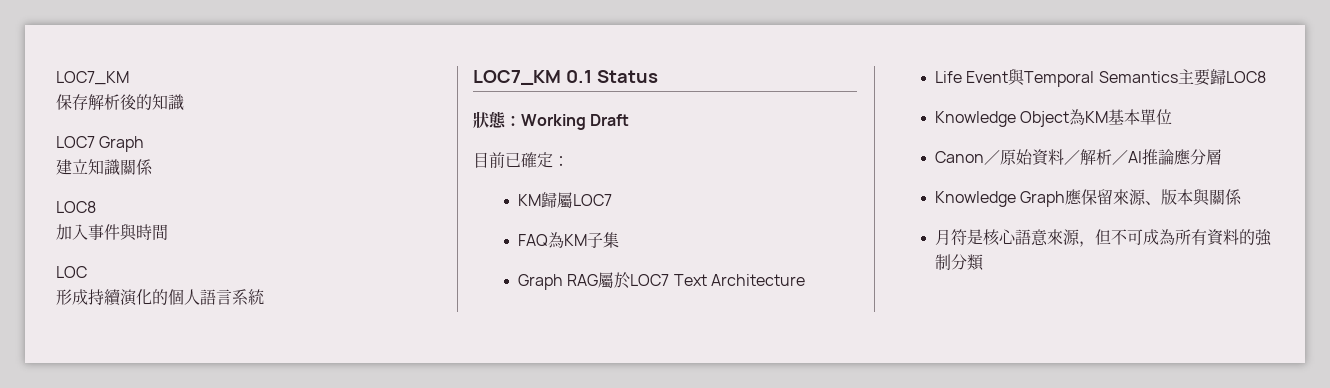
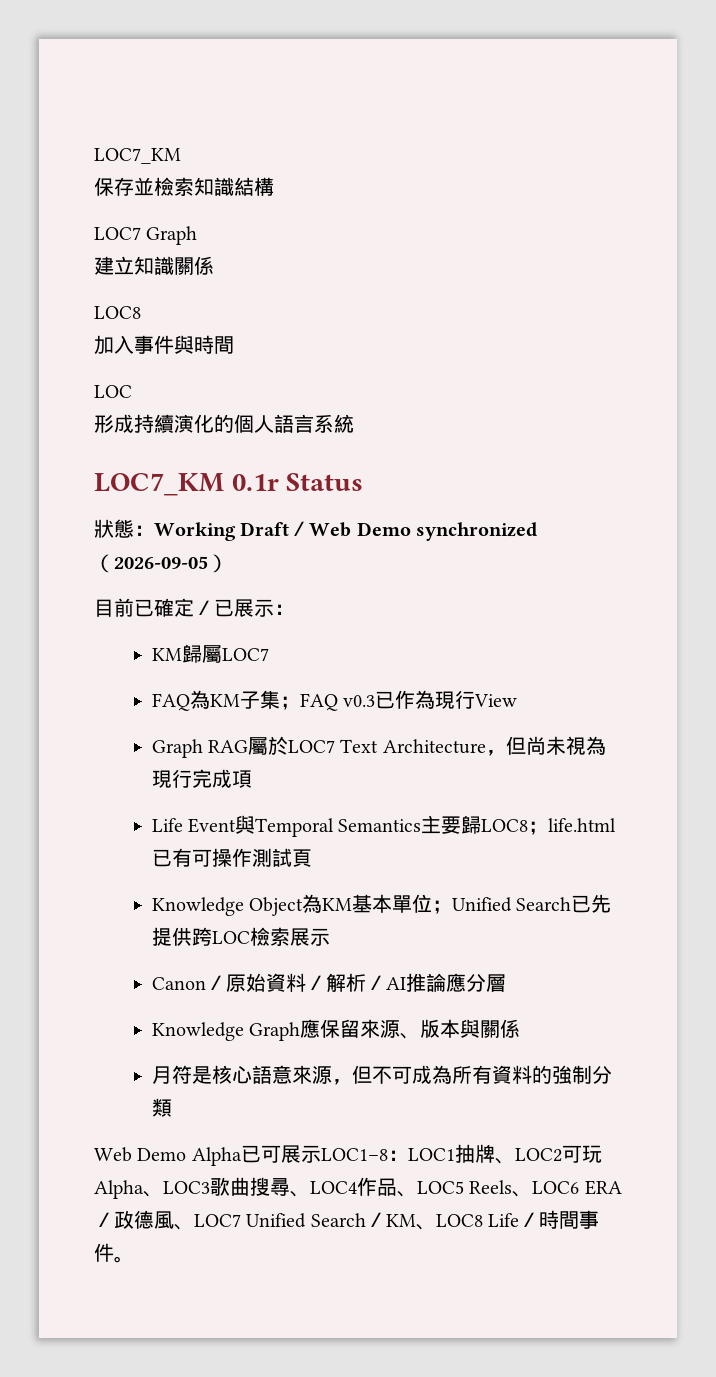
- 保存解析後的知識
+ 保存並檢索知識結構
- LOC7_KM 0.1 Status
+ LOC7_KM 0.1r Status
- 狀態：Working Draft
+ 狀態：Working Draft／Web Demo synchronized（2026-09-05）
- 目前已確定：
+ 目前已確定／已展示：
- FAQ為KM子集
+ FAQ為KM子集；FAQ v0.3已作為現行View
- Graph RAG屬於LOC7 Text Architecture
+ Graph RAG屬於LOC7 Text Architecture，但尚未視為現行完成項
- Life Event與Temporal Semantics主要歸LOC8
+ Life Event與Temporal Semantics主要歸LOC8；life.html已有可操作測試頁
- Knowledge Object為KM基本單位
+ Knowledge Object為KM基本單位；Unified Search已先提供跨LOC檢索展示
+ Web Demo Alpha已可展示LOC1–8：LOC1抽牌、LOC2可玩Alpha、LOC3歌曲搜尋、LOC4作品、LOC5 Reels、LOC6 ERA／政德風、LOC7 Unified Search／KM、LOC8 Life／時間事件。

